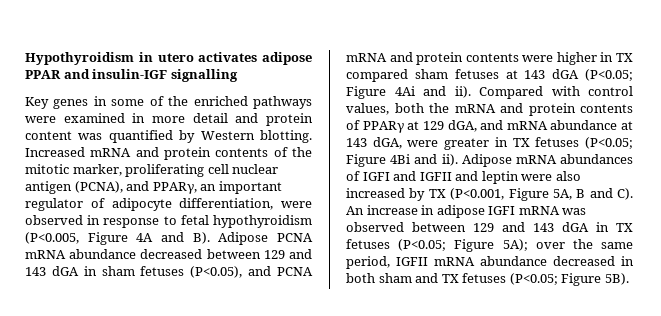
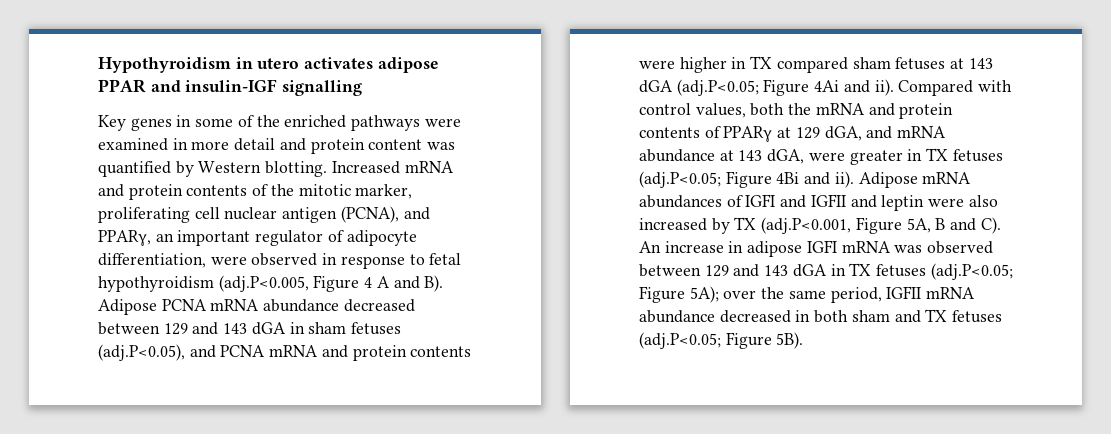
- Increased mRNA and protein contents of the mitotic marker, proliferating cell nuclear antigen (PCNA), and PPARγ, an important regulator of adipocyte differentiation, were observed in response to fetal hypothyroidism (P<0.005, Figure 4A and B). Adipose PCNA mRNA abundance decreased between 129 and 143 dGA in sham fetuses (P<0.05), and PCNA mRNA and protein contents were higher in TX compared sham fetuses at 143 dGA (P<0.05;
+ Increased mRNA and protein contents of the mitotic marker, proliferating cell nuclear antigen (PCNA), and PPARγ, an important regulator of adipocyte differentiation, were observed in response to fetal hypothyroidism (adj.P<0.005, Figure 4 A and B). Adipose PCNA mRNA abundance decreased between 129 and 143 dGA in sham fetuses (adj.P<0.05), and PCNA mRNA and protein contents were higher in TX compared sham fetuses at 143 dGA (adj.P<0.05;
- Compared with control values, both the mRNA and protein contents of PPARγ at 129 dGA, and mRNA abundance at 143 dGA, were greater in TX fetuses (P<0.05; Figure 4Bi and ii).
+ Compared with control values, both the mRNA and protein contents of PPARγ at 129 dGA, and mRNA abundance at 143 dGA, were greater in TX fetuses (adj.P<0.05; Figure 4Bi and ii).
- Adipose mRNA abundances of IGFI and IGFII and leptin were also increased by TX (P<0.001, Figure 5A, B and C). An increase in adipose IGFI mRNA was observed between 129 and 143 dGA in TX fetuses (P<0.05; Figure 5A); over the same period, IGFII mRNA abundance decreased in both sham and TX fetuses (P<0.05; Figure 5B).
+ Adipose mRNA abundances of IGFI and IGFII and leptin were also increased by TX (adj.P<0.001, Figure 5A, B and C). An increase in adipose IGFI mRNA was observed between 129 and 143 dGA in TX fetuses (adj.P<0.05; Figure 5A); over the same period, IGFII mRNA abundance decreased in both sham and TX fetuses (adj.P<0.05; Figure 5B).

